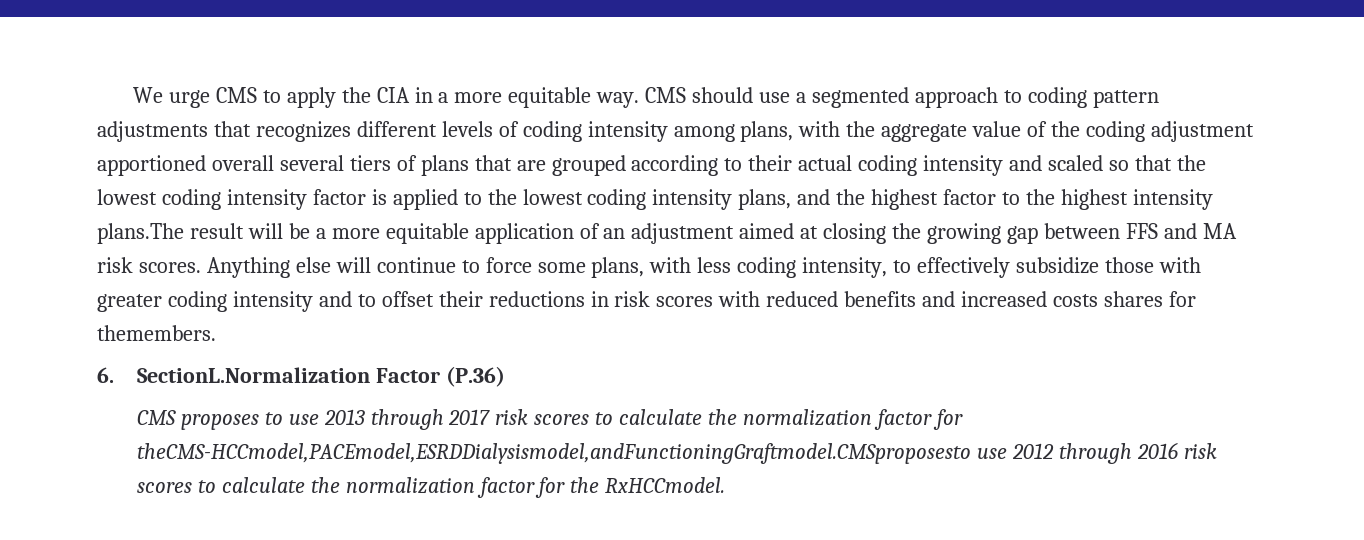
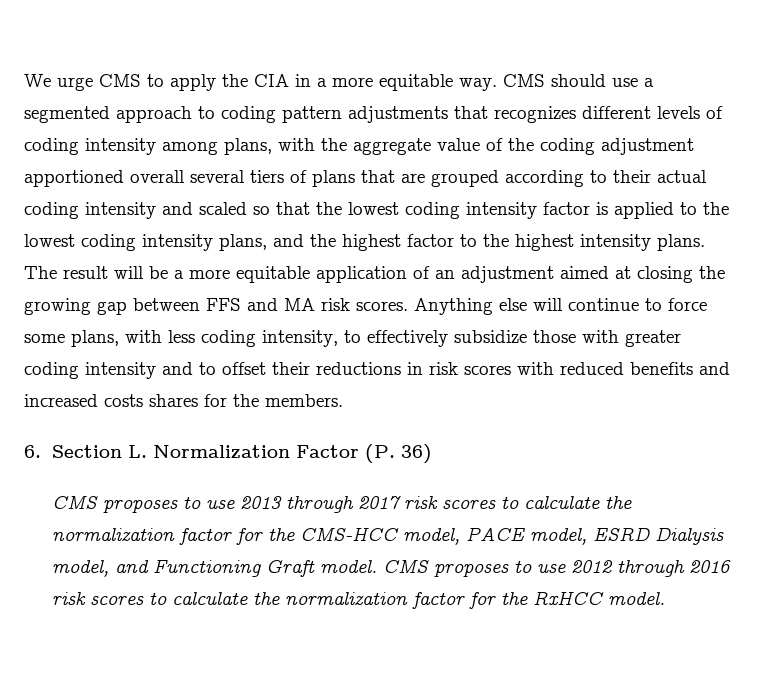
- CMS should use a segmented approach to coding pattern adjustments that recognizes different levels of coding intensity among plans, with the aggregate value of the coding adjustment apportioned overall several tiers of plans that are grouped according to their actual coding intensity and scaled so that the lowest coding intensity factor is applied to the lowest coding intensity plans, and the highest factor to the highest intensity plans.The result will be a more equitable application of an adjustment aimed at closing the growing gap between FFS and MA risk scores.
+ CMS should use a segmented approach to coding pattern adjustments that recognizes different levels of coding intensity among plans, with the aggregate value of the coding adjustment apportioned overall several tiers of plans that are grouped according to their actual coding intensity and scaled so that the lowest coding intensity factor is applied to the lowest coding intensity plans, and the highest factor to the highest intensity plans. The result will be a more equitable application of an adjustment aimed at closing the growing gap between FFS and MA risk scores.
- Anything else will continue to force some plans, with less coding intensity, to effectively subsidize those with greater coding intensity and to offset their reductions in risk scores with reduced benefits and increased costs shares for themembers.
+ Anything else will continue to force some plans, with less coding intensity, to effectively subsidize those with greater coding intensity and to offset their reductions in risk scores with reduced benefits and increased costs shares for the members.
- 6. SectionL.Normalization Factor (P.36)
+ 6. Section L. Normalization Factor (P. 36)
- CMS proposes to use 2013 through 2017 risk scores to calculate the normalization factor for theCMS-HCCmodel,PACEmodel,ESRDDialysismodel,andFunctioningGraftmodel.CMSproposesto use 2012 through 2016 risk scores to calculate the normalization factor for the RxHCCmodel.
+ CMS proposes to use 2013 through 2017 risk scores to calculate the normalization factor for the CMS-HCC model, PACE model, ESRD Dialysis model, and Functioning Graft model. CMS proposes to use 2012 through 2016 risk scores to calculate the normalization factor for the RxHCC model.

